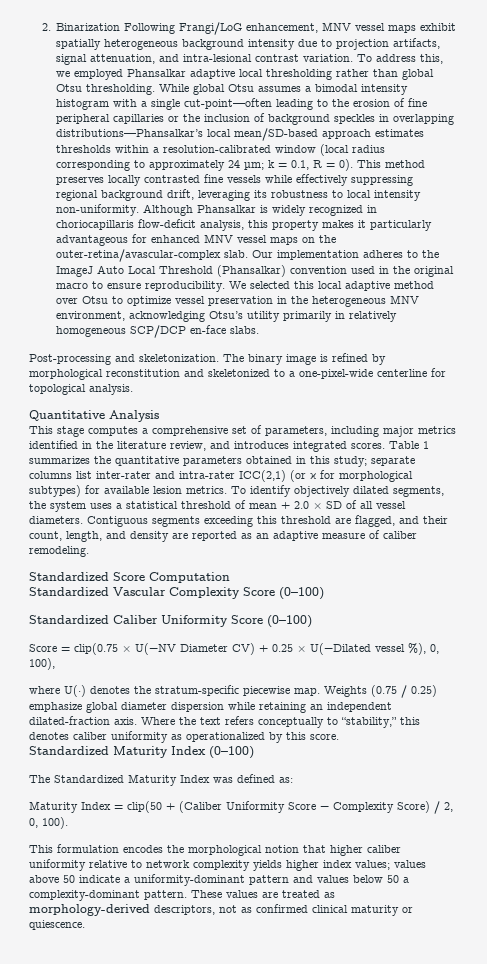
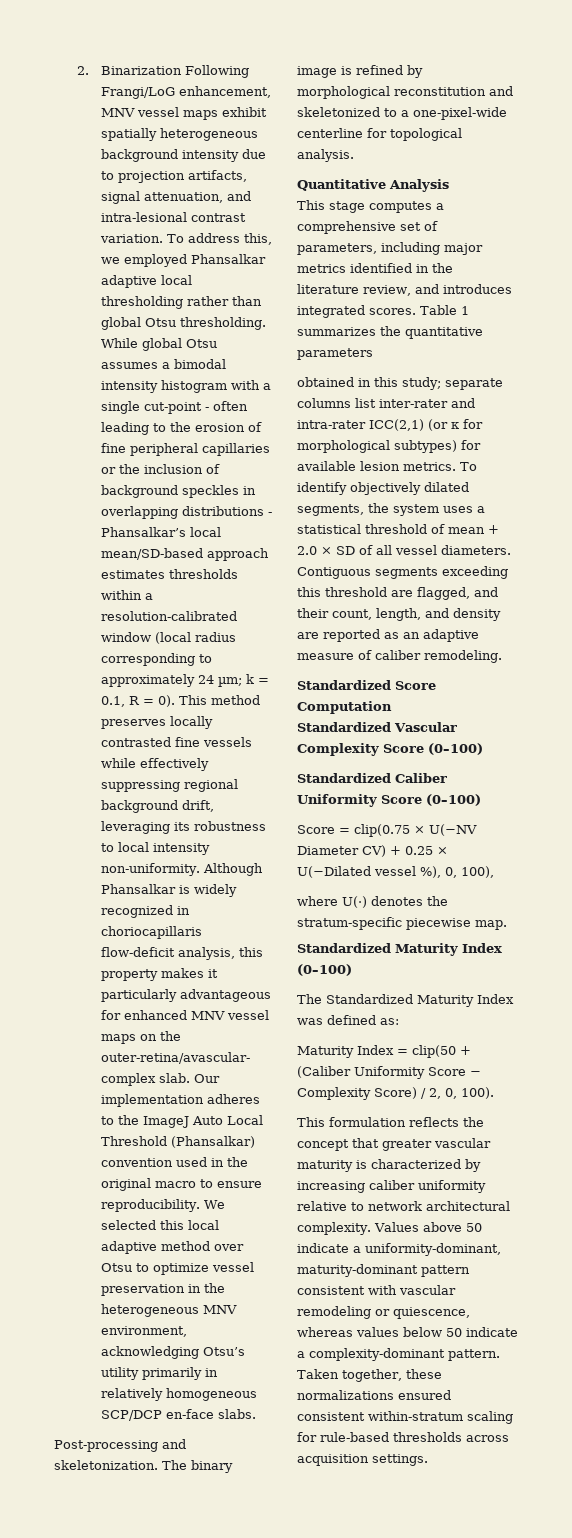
- While global Otsu assumes a bimodal intensity histogram with a single cut-point—often leading to the erosion of fine peripheral capillaries or the inclusion of background speckles in overlapping distributions—Phansalkar’s local mean/SD-based approach estimates thresholds within a resolution-calibrated window (local radius corresponding to approximately 24 µm; k = 0.1, R = 0).
+ While global Otsu assumes a bimodal intensity histogram with a single cut-point - often leading to the erosion of fine peripheral capillaries or the inclusion of background speckles in overlapping distributions - Phansalkar’s local mean/SD-based approach estimates thresholds within a resolution-calibrated window (local radius corresponding to approximately 24 µm; k = 0.1, R = 0).
- Table 1 summarizes the quantitative parameters obtained in this study; separate columns list inter-rater and intra-rater ICC(2,1) (or κ for morphological subtypes) for available lesion metrics.
+ Table 1 summarizes the quantitative parameters
+ obtained in this study; separate columns list inter-rater and intra-rater ICC(2,1) (or κ for morphological subtypes) for available lesion metrics.
- Weights (0.75 / 0.25) emphasize global diameter dispersion while retaining an independent dilated-fraction axis. Where the text refers conceptually to “stability,” this denotes caliber uniformity as operationalized by this score.
- This formulation encodes the morphological notion that higher caliber uniformity relative to network complexity yields higher index values; values above 50 indicate a uniformity-dominant pattern and values below 50 a complexity-dominant pattern.
+ This formulation reflects the concept that greater vascular maturity is characterized by increasing caliber uniformity relative to network architectural complexity. Values above 50 indicate a uniformity-dominant, maturity-dominant pattern consistent with vascular remodeling or quiescence, whereas values below 50 indicate a complexity-dominant pattern.
- These values are treated as morphology-derived descriptors, not as confirmed clinical maturity or quiescence.
+ Taken together, these normalizations ensured consistent within-stratum scaling for rule-based thresholds across acquisition settings.

